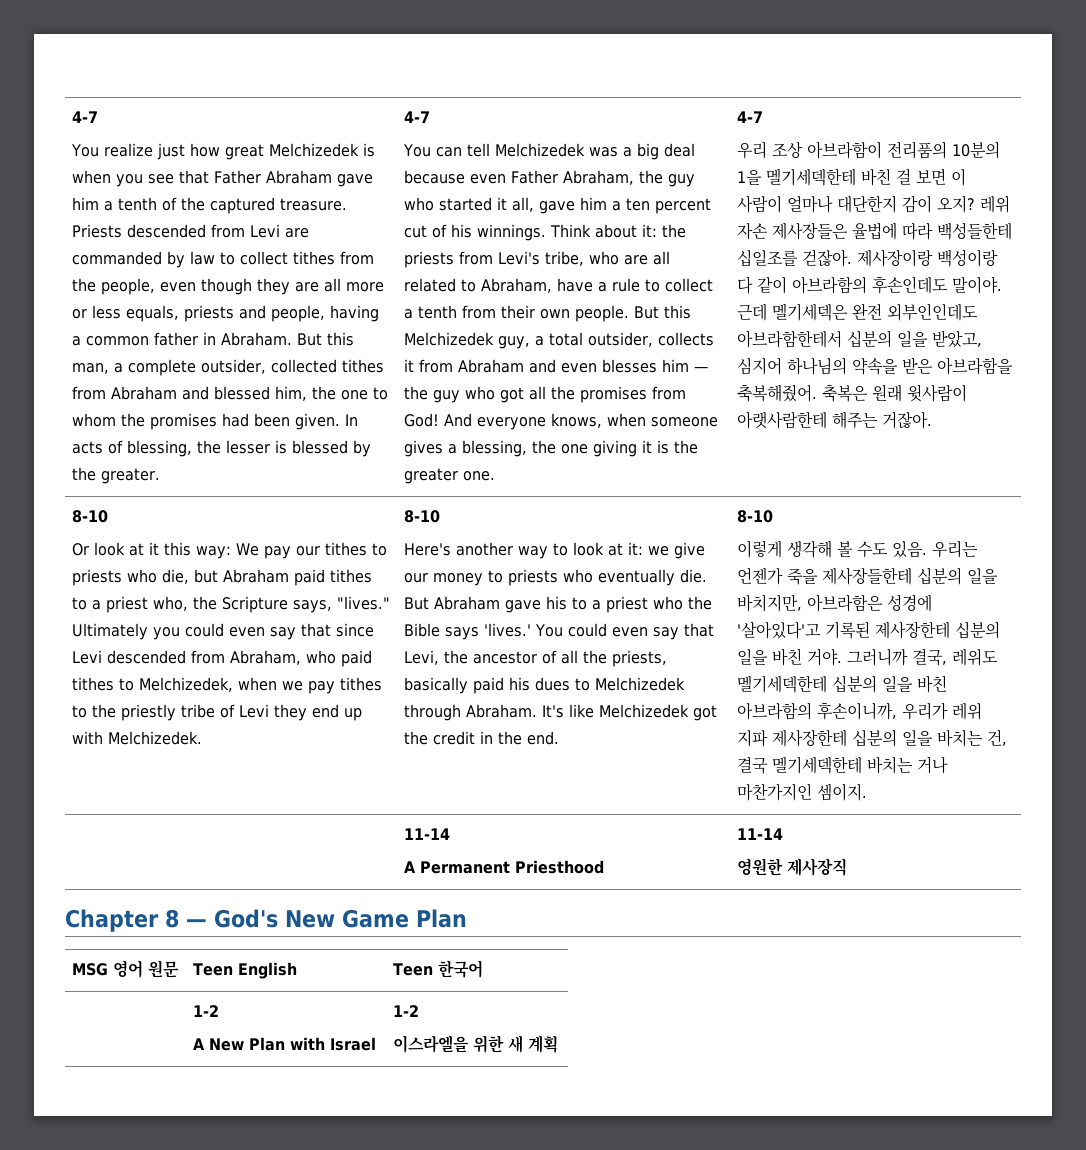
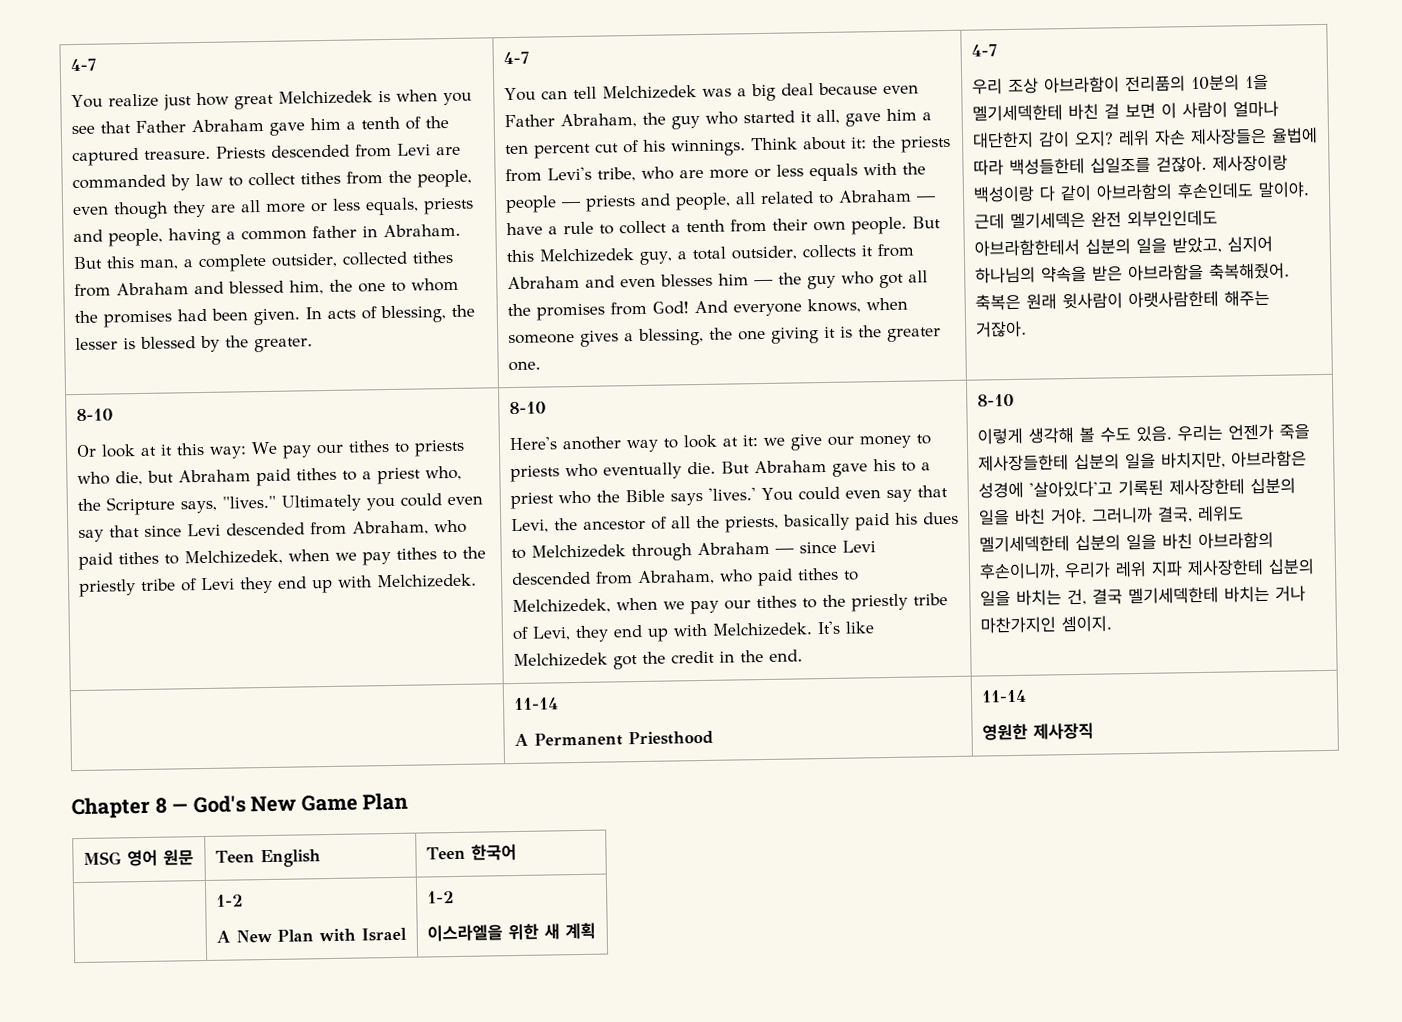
- Think about it: the priests from Levi's tribe, who are all related to Abraham, have a rule to collect a tenth from their own people.
+ Think about it: the priests from Levi's tribe, who are more or less equals with the people — priests and people, all related to Abraham — have a rule to collect a tenth from their own people.
- You could even say that Levi, the ancestor of all the priests, basically paid his dues to Melchizedek through Abraham.
+ You could even say that Levi, the ancestor of all the priests, basically paid his dues to Melchizedek through Abraham — since Levi descended from Abraham, who paid tithes to Melchizedek, when we pay our tithes to the priestly tribe of Levi, they end up with Melchizedek.

